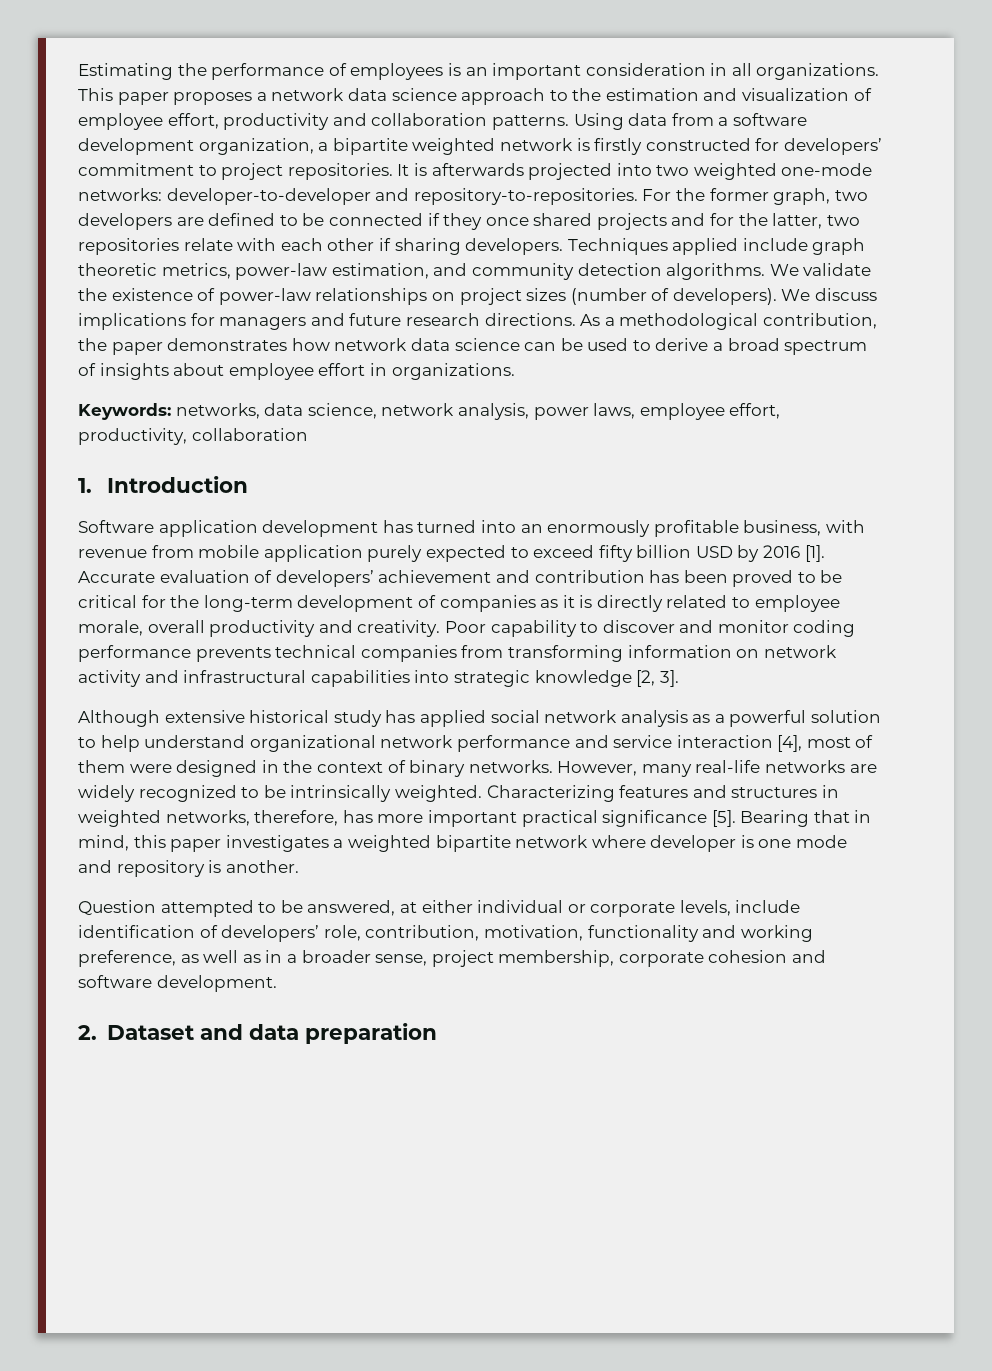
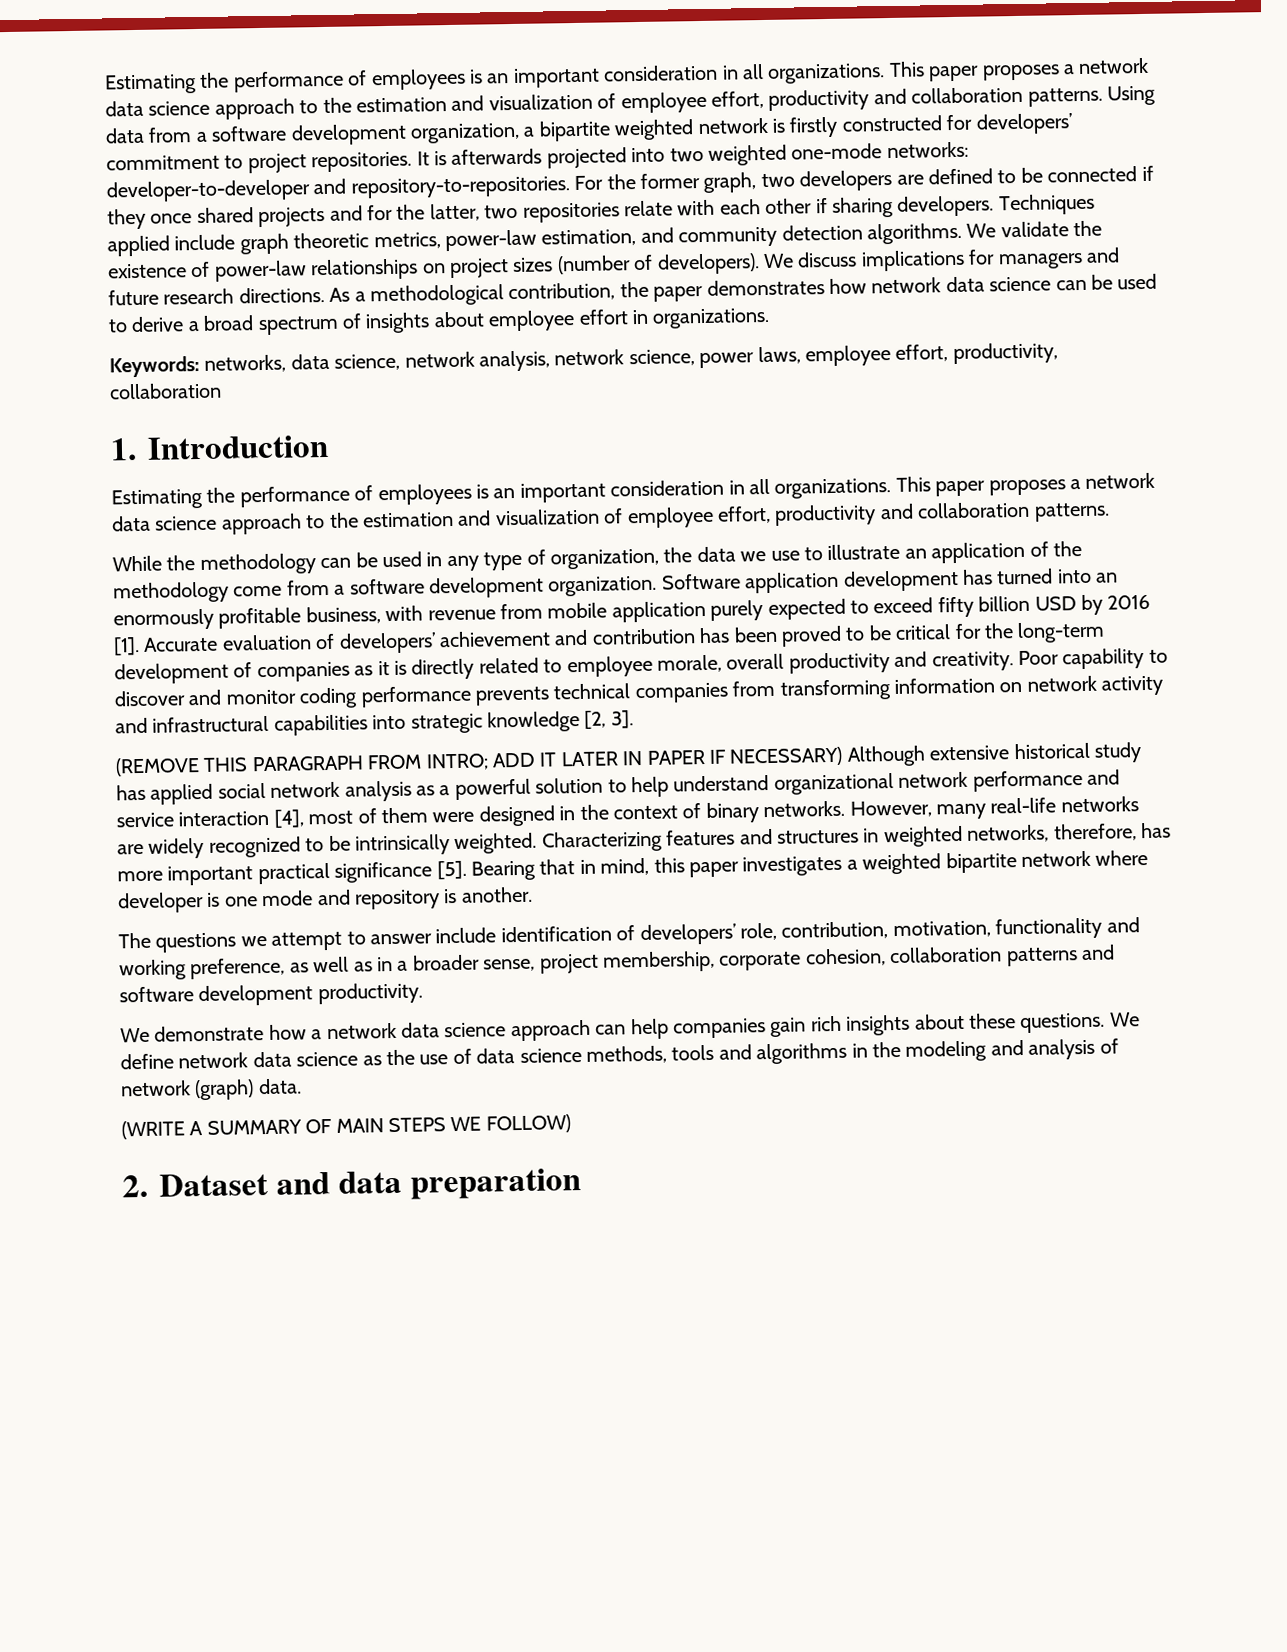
- Keywords: networks, data science, network analysis, power laws, employee effort, productivity, collaboration
+ Keywords: networks, data science, network analysis, network science, power laws, employee effort, productivity, collaboration
  1. Introduction
- Software application development has turned into an enormously profitable business, with revenue from mobile application purely expected to exceed fifty billion USD by 2016 [1].
+ Estimating the performance of employees is an important consideration in all organizations. This paper proposes a network data science approach to the estimation and visualization of employee effort, productivity and collaboration patterns.
+ While the methodology can be used in any type of organization, the data we use to illustrate an application of the methodology come from a software development organization. Software application development has turned into an enormously profitable business, with revenue from mobile application purely expected to exceed fifty billion USD by 2016 [1].
- Although extensive historical study has applied social network analysis as a powerful solution to help understand organizational network performance and service interaction [4], most of them were designed in the context of binary networks.
+ (REMOVE THIS PARAGRAPH FROM INTRO; ADD IT LATER IN PAPER IF NECESSARY) Although extensive historical study has applied social network analysis as a powerful solution to help understand organizational network performance and service interaction [4], most of them were designed in the context of binary networks.
- Question attempted to be answered, at either individual or corporate levels, include identification of developers’ role, contribution, motivation, functionality and working preference, as well as in a broader sense, project membership, corporate cohesion and software development.
+ The questions we attempt to answer include identification of developers’ role, contribution, motivation, functionality and working preference, as well as in a broader sense, project membership, corporate cohesion, collaboration patterns and software development productivity.
+ We demonstrate how a network data science approach can help companies gain rich insights about these questions. We define network data science as the use of data science methods, tools and algorithms in the modeling and analysis of network (graph) data.
+ (WRITE A SUMMARY OF MAIN STEPS WE FOLLOW)

